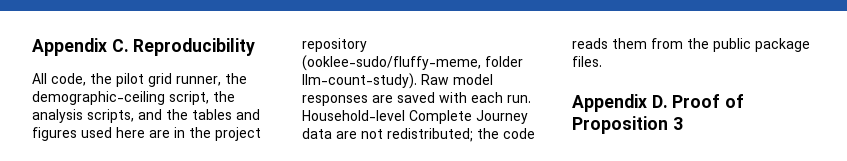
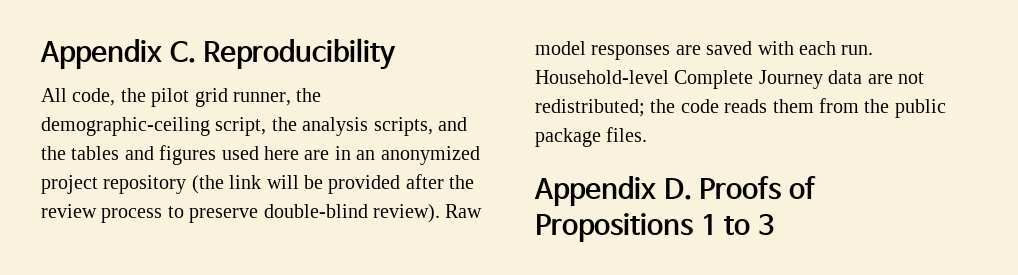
- All code, the pilot grid runner, the demographic-ceiling script, the analysis scripts, and the tables and figures used here are in the project repository (ooklee-sudo/fluffy-meme, folder llm-count-study).
+ All code, the pilot grid runner, the demographic-ceiling script, the analysis scripts, and the tables and figures used here are in an anonymized project repository (the link will be provided after the review process to preserve double-blind review).
- Appendix D. Proof of Proposition 3
+ Appendix D. Proofs of Propositions 1 to 3

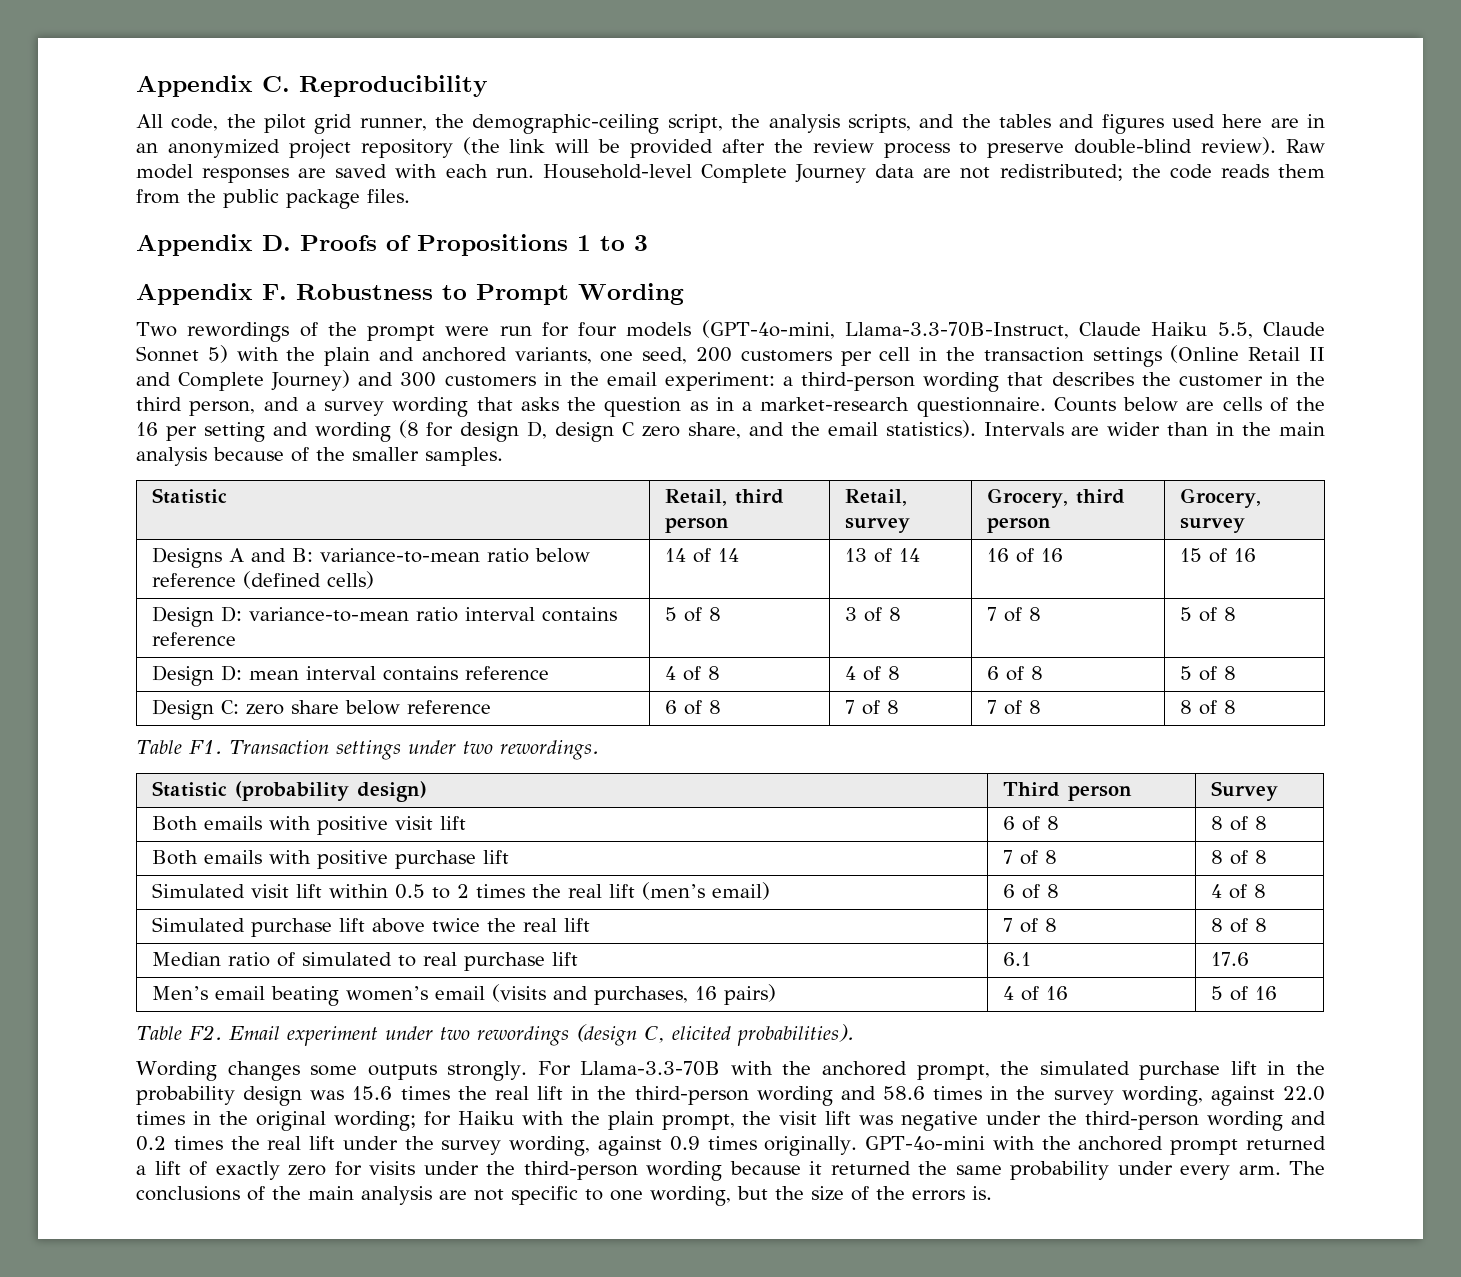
+ Appendix F. Robustness to Prompt Wording
+ Two rewordings of the prompt were run for four models (GPT-4o-mini, Llama-3.3-70B-Instruct, Claude Haiku 5.5, Claude Sonnet 5) with the plain and anchored variants, one seed, 200 customers per cell in the transaction settings (Online Retail II and Complete Journey) and 300 customers in the email experiment: a third-person wording that describes the customer in the third person, and a survey wording that asks the question as in a market-research questionnaire. Counts below are cells of the 16 per setting and wording (8 for design D, design C zero share, and the email statistics). Intervals are wider than in the main analysis because of the smaller samples.
+ Statistic | Retail, third person | Retail, survey | Grocery, third person | Grocery, survey
+ Designs A and B: variance-to-mean ratio below reference (defined cells) | 14 of 14 | 13 of 14 | 16 of 16 | 15 of 16
+ Design D: variance-to-mean ratio interval contains reference | 5 of 8 | 3 of 8 | 7 of 8 | 5 of 8
+ Design D: mean interval contains reference | 4 of 8 | 4 of 8 | 6 of 8 | 5 of 8
+ Design C: zero share below reference | 6 of 8 | 7 of 8 | 7 of 8 | 8 of 8
+ Table F1. Transaction settings under two rewordings.
+ Statistic (probability design) | Third person | Survey
+ Both emails with positive visit lift | 6 of 8 | 8 of 8
+ Both emails with positive purchase lift | 7 of 8 | 8 of 8
+ Simulated visit lift within 0.5 to 2 times the real lift (men’s email) | 6 of 8 | 4 of 8
+ Simulated purchase lift above twice the real lift | 7 of 8 | 8 of 8
+ Median ratio of simulated to real purchase lift | 6.1 | 17.6
+ Men’s email beating women’s email (visits and purchases, 16 pairs) | 4 of 16 | 5 of 16
+ Table F2. Email experiment under two rewordings (design C, elicited probabilities).
+ Wording changes some outputs strongly. For Llama-3.3-70B with the anchored prompt, the simulated purchase lift in the probability design was 15.6 times the real lift in the third-person wording and 58.6 times in the survey wording, against 22.0 times in the original wording; for Haiku with the plain prompt, the visit lift was negative under the third-person wording and 0.2 times the real lift under the survey wording, against 0.9 times originally. GPT-4o-mini with the anchored prompt returned a lift of exactly zero for visits under the third-person wording because it returned the same probability under every arm. The conclusions of the main analysis are not specific to one wording, but the size of the errors is.

